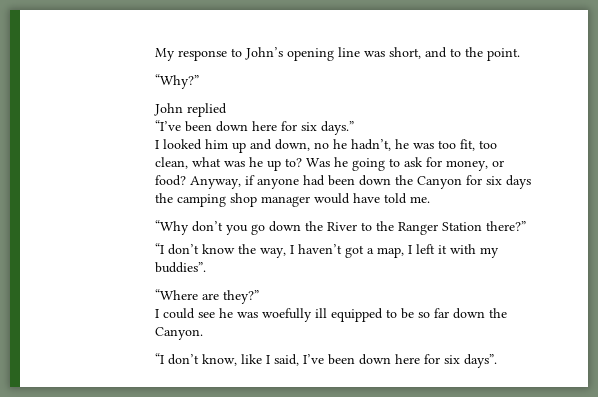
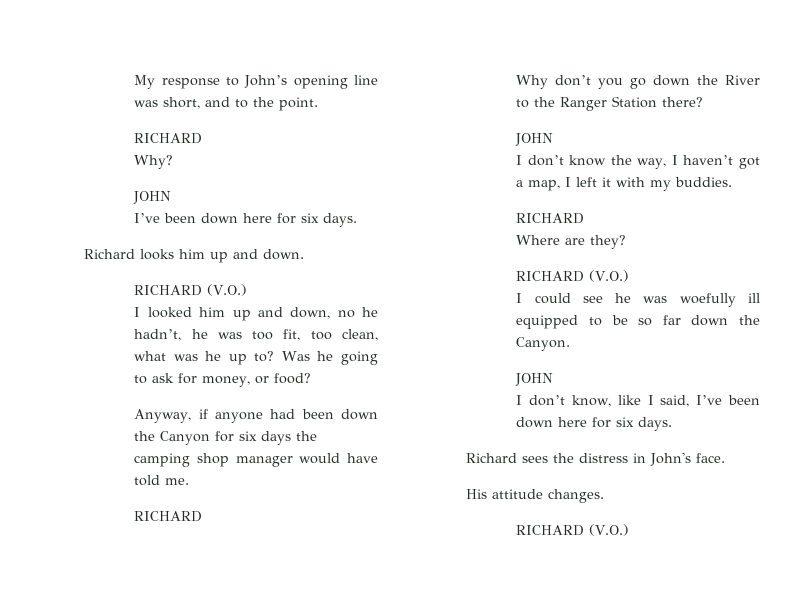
  My response to John’s opening line was short, and to the point.
- “Why?”
- John replied
- “I’ve been down here for six days.”
+ RICHARD
+ Why?
+ JOHN
+ I’ve been down here for six days.
+ Richard looks him up and down.
+ RICHARD (V.O.)
- Was he going to ask for money, or food? Anyway, if anyone had been down the Canyon for six days the camping shop manager would have told me.
- “Why don’t you go down the River to the Ranger Station there?”
- “I don’t know the way, I haven’t got a map, I left it with my buddies”.
- “Where are they?”
+ Was he going to ask for money, or food?
+ Anyway, if anyone had been down the Canyon for six days the camping shop manager would have told me.
+ RICHARD
+ Why don’t you go down the River to the Ranger Station there?
+ JOHN
+ I don’t know the way, I haven’t got a map, I left it with my buddies.
+ RICHARD
+ Where are they?
+ RICHARD (V.O.)
  I could see he was woefully ill equipped to be so far down the Canyon.
- “I don’t know, like I said, I’ve been down here for six days”.
+ JOHN
+ I don’t know, like I said, I’ve been down here for six days.
+ Richard sees the distress in John's face.
+ His attitude changes.
+ RICHARD (V.O.)

